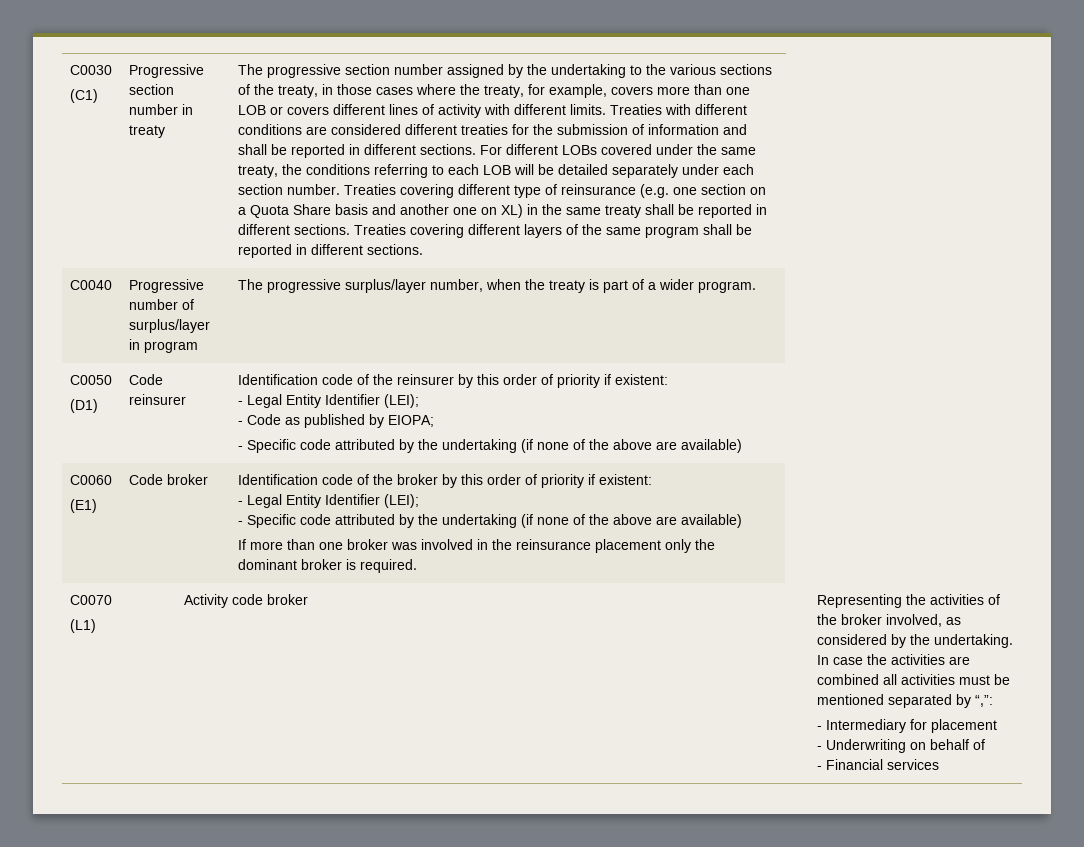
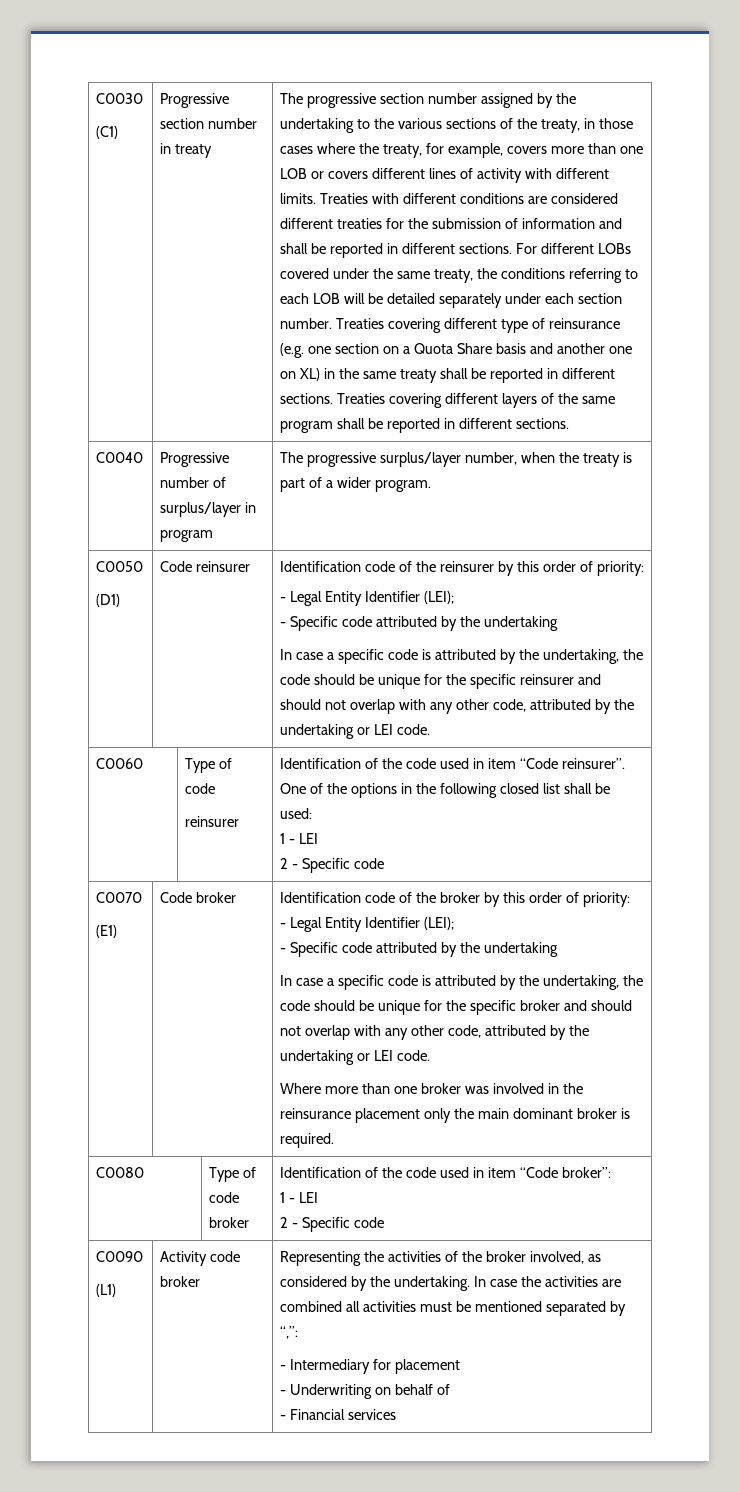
- Identification code of the reinsurer by this order of priority if existent:
+ Identification code of the reinsurer by this order of priority:
  - Legal Entity Identifier (LEI);
- - Code as published by EIOPA;
- - Specific code attributed by the undertaking (if none of the above are available)
- C0060
+ - Specific code attributed by the undertaking
+ In case a specific code is attributed by the undertaking, the code should be unique for the specific reinsurer and should not overlap with any other code, attributed by the undertaking or LEI code.
+ C0060 | Type of code
+ reinsurer | Identification of the code used in item “Code reinsurer”. One of the options in the following closed list shall be used:
+ 1 - LEI
+ 2 - Specific code
+ C0070
- Identification code of the broker by this order of priority if existent:
+ Identification code of the broker by this order of priority:
  - Legal Entity Identifier (LEI);
- - Specific code attributed by the undertaking (if none of the above are available)
- If more than one broker was involved in the reinsurance placement only the dominant broker is required.
+ - Specific code attributed by the undertaking
+ In case a specific code is attributed by the undertaking, the code should be unique for the specific broker and should not overlap with any other code, attributed by the undertaking or LEI code.
+ Where more than one broker was involved in the reinsurance placement only the main dominant broker is required.
- C0070
+ C0080 | Type of code broker | Identification of the code used in item “Code broker”:
+ 1 - LEI
+ 2 - Specific code
+ C0090

